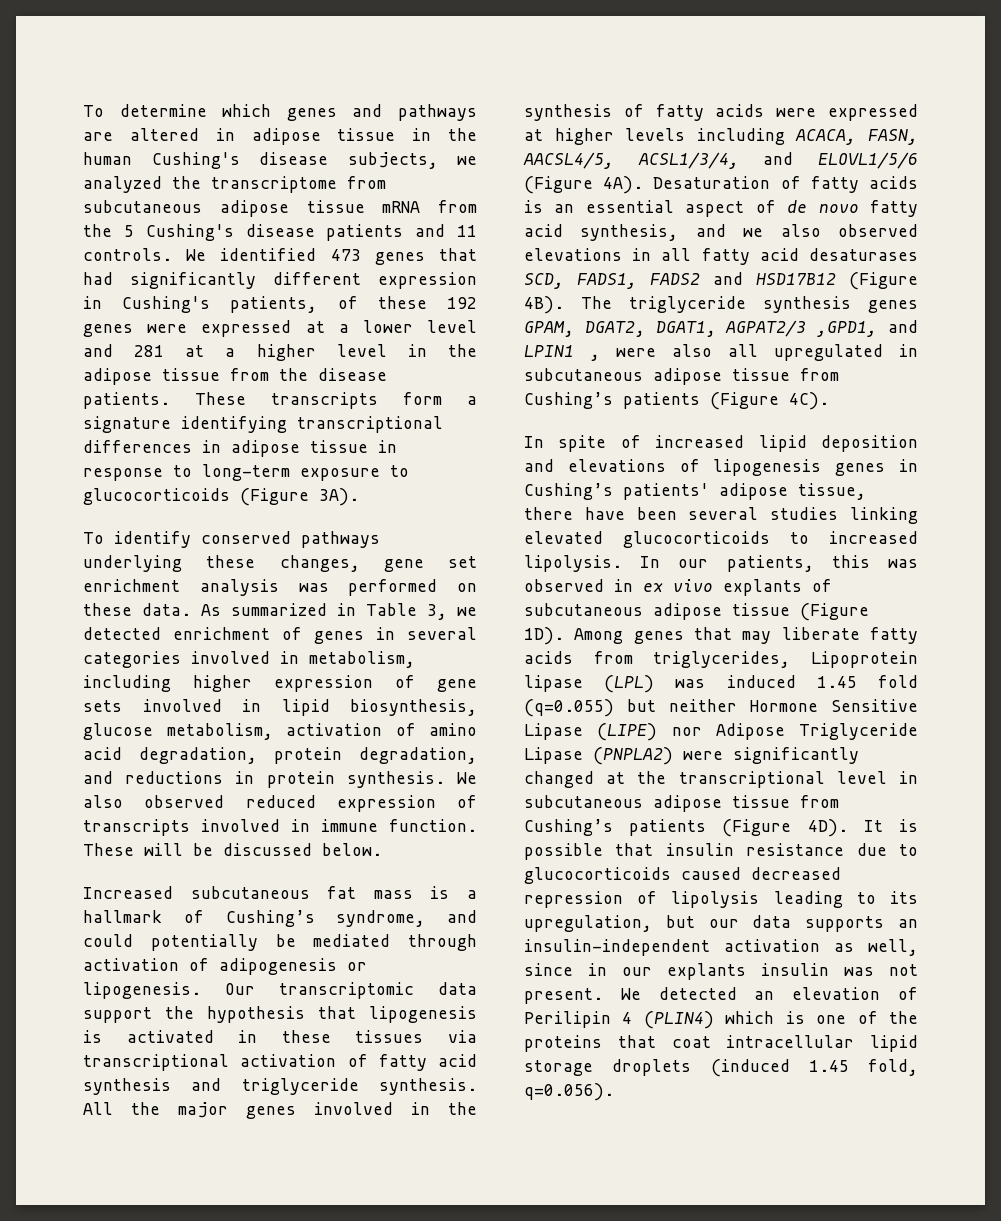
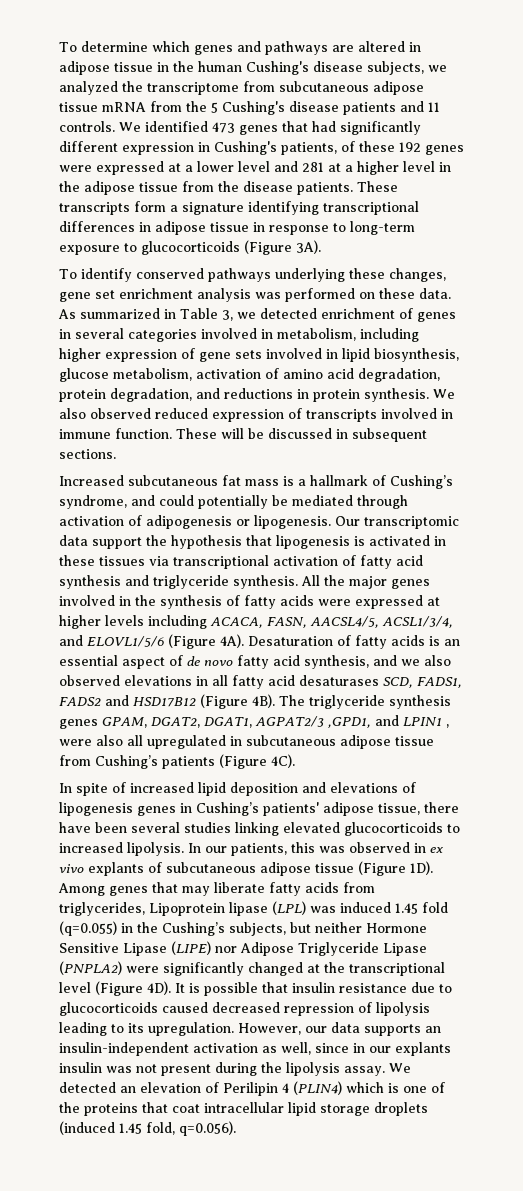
- These will be discussed below.
+ These will be discussed in subsequent sections.
- Among genes that may liberate fatty acids from triglycerides, Lipoprotein lipase (LPL) was induced 1.45 fold (q=0.055) but neither Hormone Sensitive Lipase (LIPE) nor Adipose Triglyceride Lipase (PNPLA2) were significantly changed at the transcriptional level in subcutaneous adipose tissue from Cushing’s patients (Figure 4D).
+ Among genes that may liberate fatty acids from triglycerides, Lipoprotein lipase (LPL) was induced 1.45 fold (q=0.055) in the Cushing’s subjects, but neither Hormone Sensitive Lipase (LIPE) nor Adipose Triglyceride Lipase (PNPLA2) were significantly changed at the transcriptional level (Figure 4D).
- It is possible that insulin resistance due to glucocorticoids caused decreased repression of lipolysis leading to its upregulation, but our data supports an insulin-independent activation as well, since in our explants insulin was not present.
+ It is possible that insulin resistance due to glucocorticoids caused decreased repression of lipolysis leading to its upregulation. However, our data supports an insulin-independent activation as well, since in our explants insulin was not present during the lipolysis assay.

